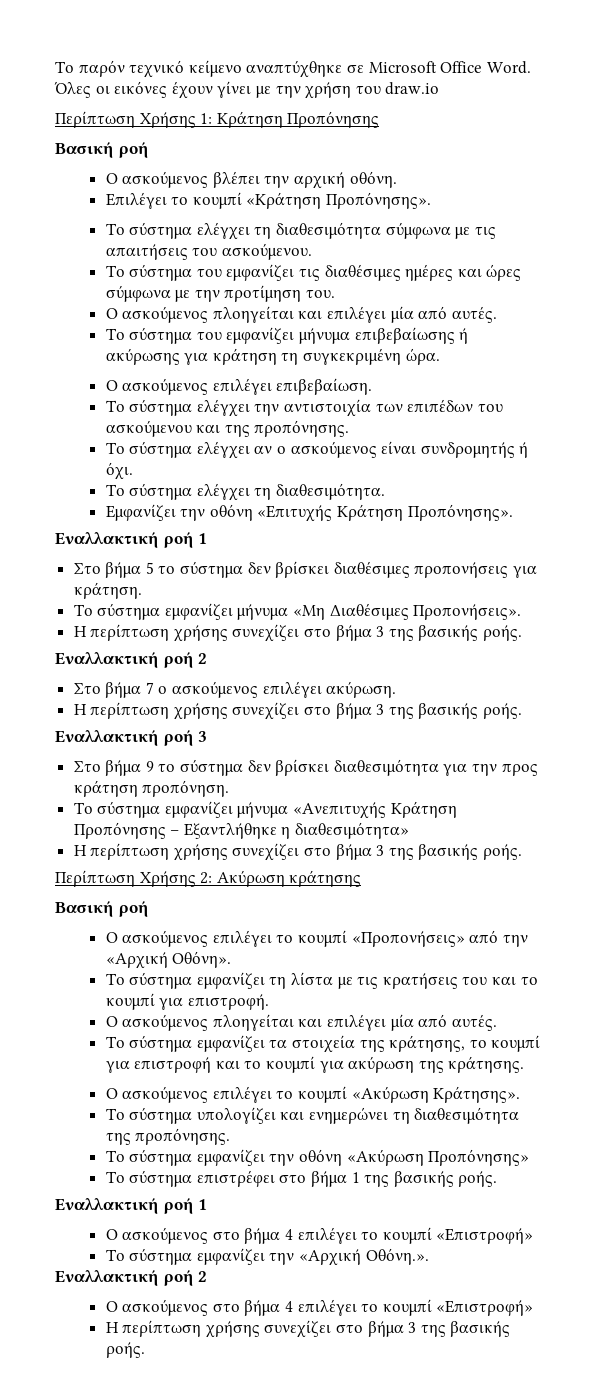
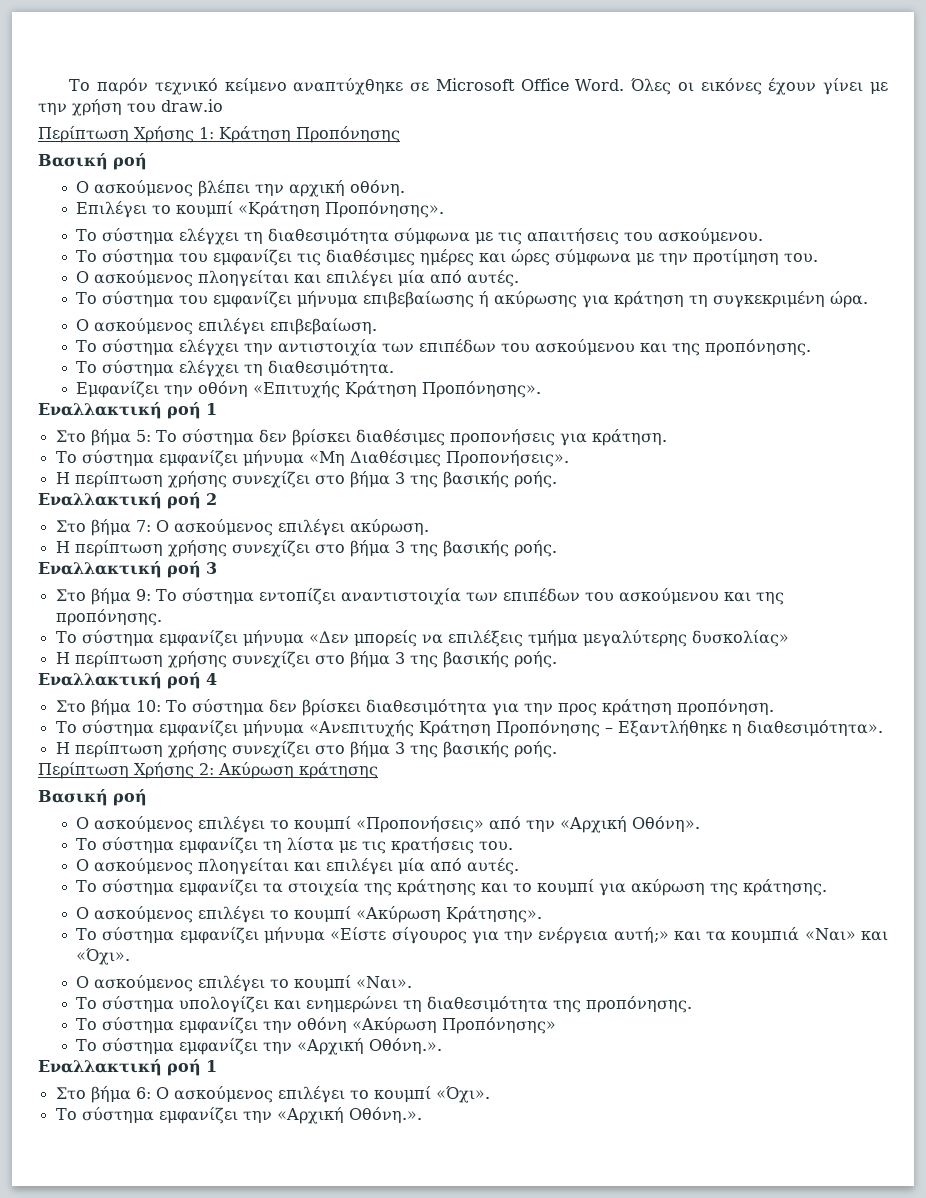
- Το σύστημα ελέγχει αν ο ασκούμενος είναι συνδρομητής ή όχι.
- Στο βήμα 5 το σύστημα δεν βρίσκει διαθέσιμες προπονήσεις για κράτηση.
+ Στο βήμα 5: Το σύστημα δεν βρίσκει διαθέσιμες προπονήσεις για κράτηση.
- Στο βήμα 7 ο ασκούμενος επιλέγει ακύρωση.
+ Στο βήμα 7: Ο ασκούμενος επιλέγει ακύρωση.
- Στο βήμα 9 το σύστημα δεν βρίσκει διαθεσιμότητα για την προς κράτηση προπόνηση.
+ Στο βήμα 9: Το σύστημα εντοπίζει αναντιστοιχία των επιπέδων του ασκούμενου και της προπόνησης.
+ Το σύστημα εμφανίζει μήνυμα «Δεν μπορείς να επιλέξεις τμήμα μεγαλύτερης δυσκολίας»
+ Η περίπτωση χρήσης συνεχίζει στο βήμα 3 της βασικής ροής.
+ Εναλλακτική ροή 4
+ Στο βήμα 10: Το σύστημα δεν βρίσκει διαθεσιμότητα για την προς κράτηση προπόνηση.
- Το σύστημα εμφανίζει μήνυμα «Ανεπιτυχής Κράτηση Προπόνησης – Εξαντλήθηκε η διαθεσιμότητα»
+ Το σύστημα εμφανίζει μήνυμα «Ανεπιτυχής Κράτηση Προπόνησης – Εξαντλήθηκε η διαθεσιμότητα».
- Το σύστημα εμφανίζει τη λίστα με τις κρατήσεις του και το κουμπί για επιστροφή.
+ Το σύστημα εμφανίζει τη λίστα με τις κρατήσεις του.
- Το σύστημα εμφανίζει τα στοιχεία της κράτησης, το κουμπί για επιστροφή και το κουμπί για ακύρωση της κράτησης.
+ Το σύστημα εμφανίζει τα στοιχεία της κράτησης και το κουμπί για ακύρωση της κράτησης.
+ Το σύστημα εμφανίζει μήνυμα «Είστε σίγουρος για την ενέργεια αυτή;» και τα κουμπιά «Ναι» και «Όχι».
+ Ο ασκούμενος επιλέγει το κουμπί «Ναι».
  Το σύστημα εμφανίζει την οθόνη «Ακύρωση Προπόνησης»
- Το σύστημα επιστρέφει στο βήμα 1 της βασικής ροής.
+ Το σύστημα εμφανίζει την «Αρχική Οθόνη.».
  Εναλλακτική ροή 1
- Ο ασκούμενος στο βήμα 4 επιλέγει το κουμπί «Επιστροφή»
+ Στο βήμα 6: Ο ασκούμενος επιλέγει το κουμπί «Όχι».
  Το σύστημα εμφανίζει την «Αρχική Οθόνη.».
- Εναλλακτική ροή 2
- Ο ασκούμενος στο βήμα 4 επιλέγει το κουμπί «Επιστροφή»
- Η περίπτωση χρήσης συνεχίζει στο βήμα 3 της βασικής ροής.

